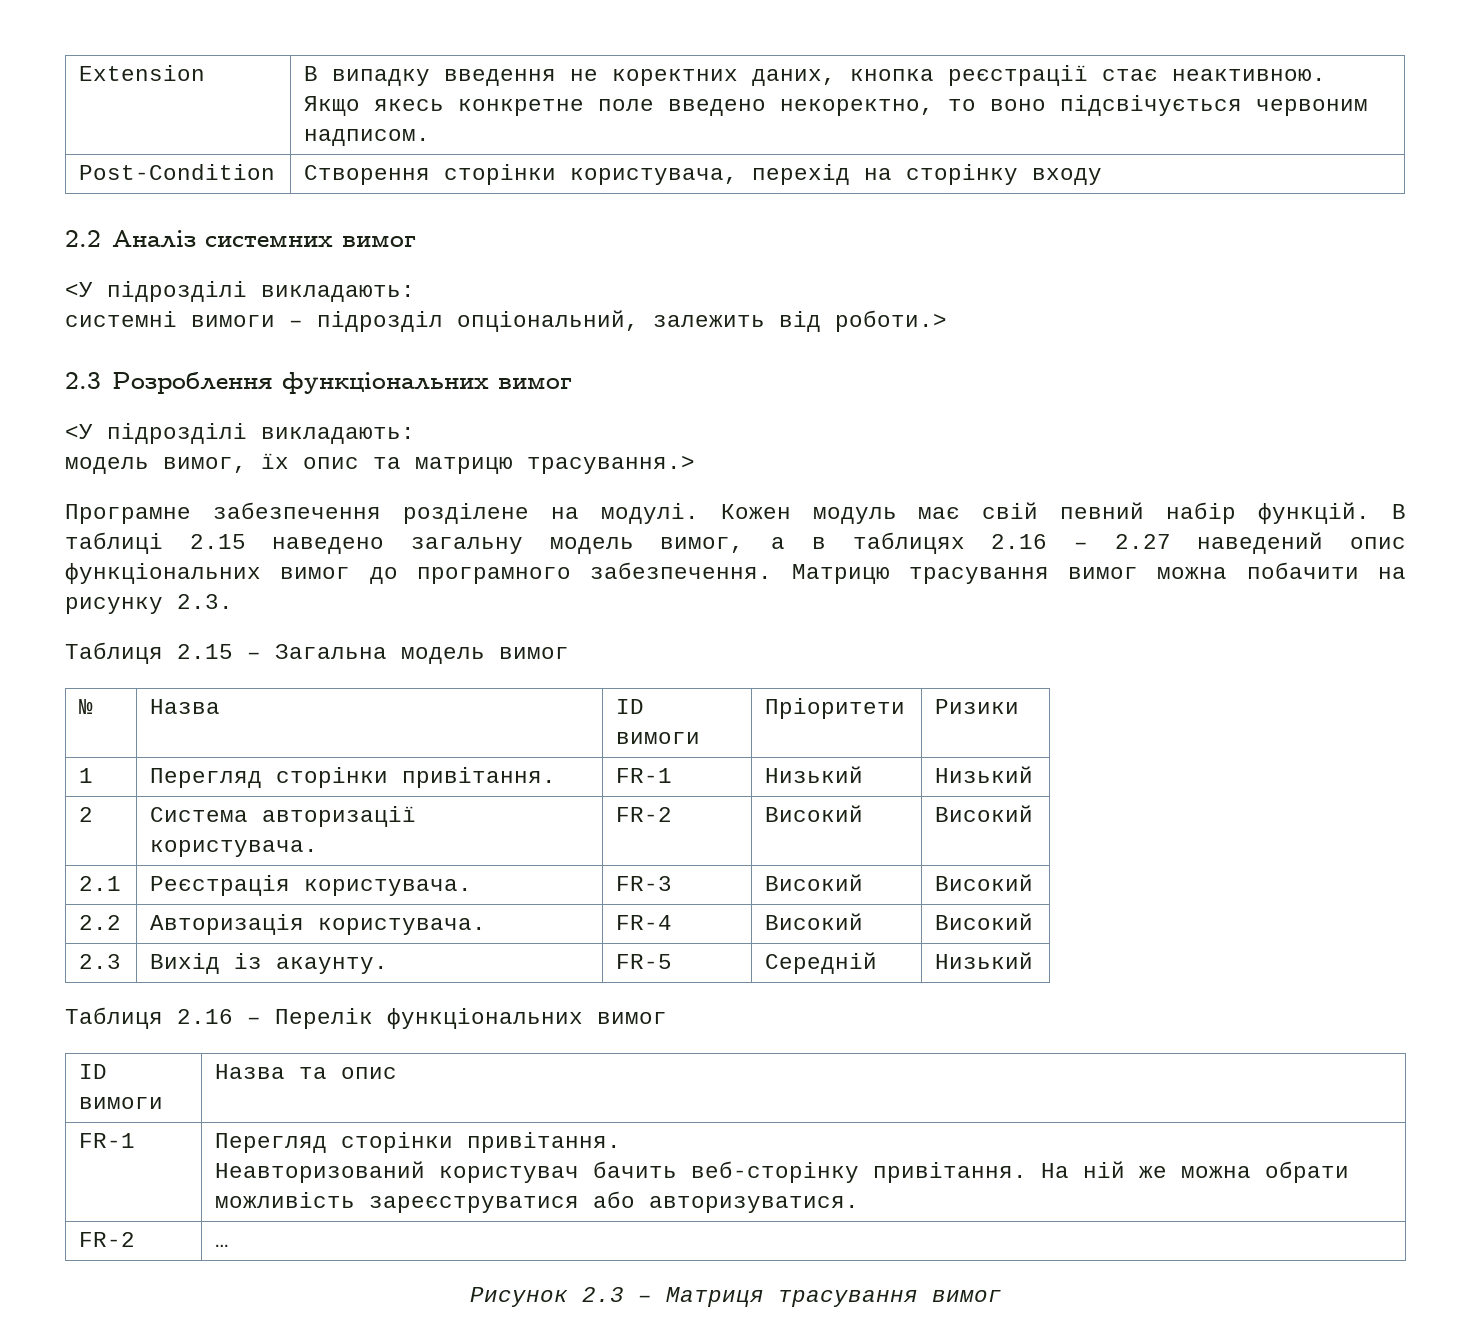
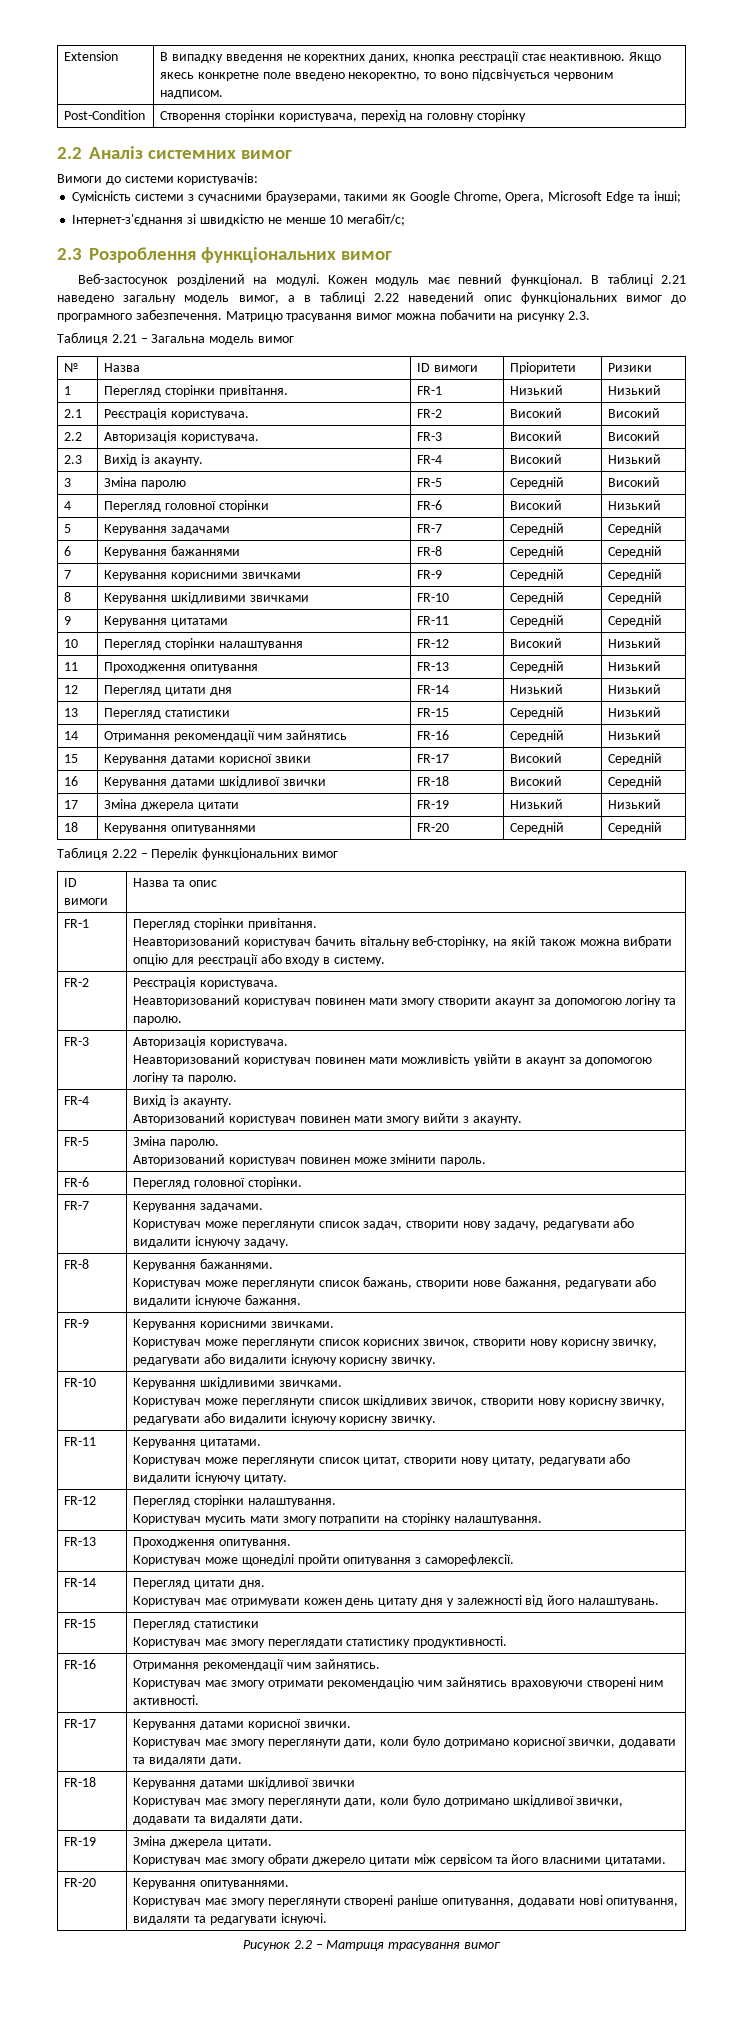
- Post-Condition | Створення сторінки користувача, перехід на сторінку входу
+ Post-Condition | Створення сторінки користувача, перехід на головну сторінку
  2.2 Аналіз системних вимог
- <У підрозділі викладають:
- системні вимоги – підрозділ опціональний, залежить від роботи.>
+ Вимоги до системи користувачів:
+ Сумісність системи з сучасними браузерами, такими як Google Chrome, Opera, Microsoft Edge та інші;
+ Інтернет-з'єднання зі швидкістю не менше 10 мегабіт/с;
  2.3 Розроблення функціональних вимог
- <У підрозділі викладають:
- модель вимог, їх опис та матрицю трасування.>
- Програмне забезпечення розділене на модулі.
+ Веб-застосунок розділений на модулі.
- Кожен модуль має свій певний набір функцій.
+ Кожен модуль має певний функціонал.
- В таблиці 2.15 наведено загальну модель вимог, а в таблицях 2.16 – 2.27 наведений опис функціональних вимог до програмного забезпечення.
+ В таблиці 2.21 наведено загальну модель вимог, а в таблиці 2.22 наведений опис функціональних вимог до програмного забезпечення.
- Таблиця 2.15 – Загальна модель вимог
+ Таблиця 2.21 – Загальна модель вимог
- 2 | Система авторизації користувача. | FR-2 | Високий | Високий
- 2.1 | Реєстрація користувача. | FR-3 | Високий | Високий
+ 2.1 | Реєстрація користувача. | FR-2 | Високий | Високий
- 2.2 | Авторизація користувача. | FR-4 | Високий | Високий
+ 2.2 | Авторизація користувача. | FR-3 | Високий | Високий
- 2.3 | Вихід із акаунту. | FR-5 | Середній | Низький
- Таблиця 2.16 – Перелік функціональних вимог
+ 2.3 | Вихід із акаунту. | FR-4 | Високий | Низький
+ 3 | Зміна паролю | FR-5 | Середній | Високий
+ 4 | Перегляд головної сторінки | FR-6 | Високий | Низький
+ 5 | Керування задачами | FR-7 | Середній | Середній
+ 6 | Керування бажаннями | FR-8 | Середній | Середній
+ 7 | Керування корисними звичками | FR-9 | Середній | Середній
+ 8 | Керування шкідливими звичками | FR-10 | Середній | Середній
+ 9 | Керування цитатами | FR-11 | Середній | Середній
+ 10 | Перегляд сторінки налаштування | FR-12 | Високий | Низький
+ 11 | Проходження опитування | FR-13 | Середній | Низький
+ 12 | Перегляд цитати дня | FR-14 | Низький | Низький
+ 13 | Перегляд статистики | FR-15 | Середній | Низький
+ 14 | Отримання рекомендації чим зайнятись | FR-16 | Середній | Низький
+ 15 | Керування датами корисної звики | FR-17 | Високий | Середній
+ 16 | Керування датами шкідливої звички | FR-18 | Високий | Середній
+ 17 | Зміна джерела цитати | FR-19 | Низький | Низький
+ 18 | Керування опитуваннями | FR-20 | Середній | Середній
+ Таблиця 2.22 – Перелік функціональних вимог
  FR-1 | Перегляд сторінки привітання.
- Неавторизований користувач бачить веб-сторінку привітання. На ній же можна обрати можливість зареєструватися або авторизуватися.
- FR-2 | …
+ Неавторизований користувач бачить вітальну веб-сторінку, на якій також можна вибрати опцію для реєстрації або входу в систему.
+ FR-2 | Реєстрація користувача.
+ Неавторизований користувач повинен мати змогу створити акаунт за допомогою логіну та паролю.
+ FR-3 | Авторизація користувача.
+ Неавторизований користувач повинен мати можливість увійти в акаунт за допомогою логіну та паролю.
+ FR-4 | Вихід із акаунту.
+ Авторизований користувач повинен мати змогу вийти з акаунту.
+ FR-5 | Зміна паролю.
+ Авторизований користувач повинен може змінити пароль.
+ FR-6 | Перегляд головної сторінки.
+ FR-7 | Керування задачами.
+ Користувач може переглянути список задач, створити нову задачу, редагувати або видалити існуючу задачу.
+ FR-8 | Керування бажаннями.
+ Користувач може переглянути список бажань, створити нове бажання, редагувати або видалити існуюче бажання.
+ FR-9 | Керування корисними звичками.
+ Користувач може переглянути список корисних звичок, створити нову корисну звичку, редагувати або видалити існуючу корисну звичку.
+ FR-10 | Керування шкідливими звичками.
+ Користувач може переглянути список шкідливих звичок, створити нову корисну звичку, редагувати або видалити існуючу корисну звичку.
+ FR-11 | Керування цитатами.
+ Користувач може переглянути список цитат, створити нову цитату, редагувати або видалити існуючу цитату.
+ FR-12 | Перегляд сторінки налаштування.
+ Користувач мусить мати змогу потрапити на сторінку налаштування.
+ FR-13 | Проходження опитування.
+ Користувач може щонеділі пройти опитування з саморефлексії.
+ FR-14 | Перегляд цитати дня.
+ Користувач має отримувати кожен день цитату дня у залежності від його налаштувань.
+ FR-15 | Перегляд статистики
+ Користувач має змогу переглядати статистику продуктивності.
+ FR-16 | Отримання рекомендації чим зайнятись.
+ Користувач має змогу отримати рекомендацію чим зайнятись враховуючи створені ним активності.
+ FR-17 | Керування датами корисної звички.
+ Користувач має змогу переглянути дати, коли було дотримано корисної звички, додавати та видаляти дати.
+ FR-18 | Керування датами шкідливої звички
+ Користувач має змогу переглянути дати, коли було дотримано шкідливої звички, додавати та видаляти дати.
+ FR-19 | Зміна джерела цитати.
+ Користувач має змогу обрати джерело цитати між сервісом та його власними цитатами.
+ FR-20 | Керування опитуваннями.
+ Користувач має змогу переглянути створені раніше опитування, додавати нові опитування, видаляти та редагувати існуючі.
- Рисунок 2.3 – Матриця трасування вимог
+ Рисунок 2.2 – Матриця трасування вимог

